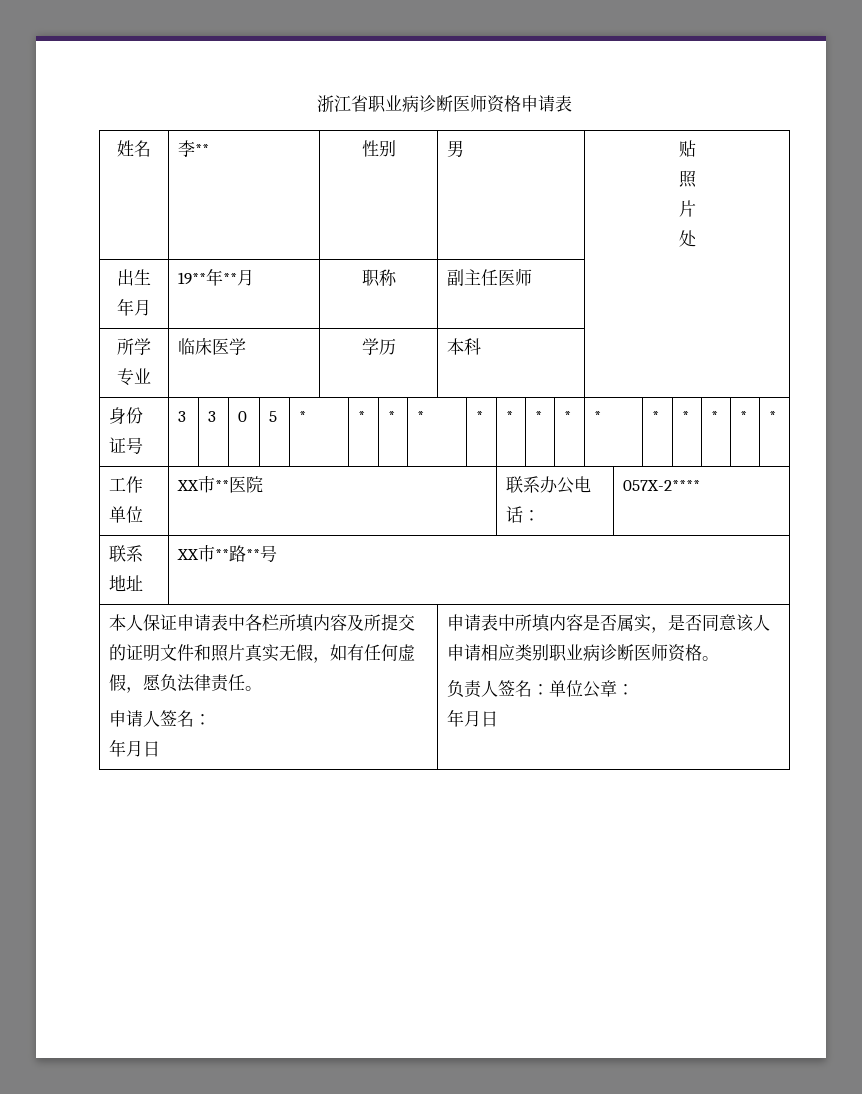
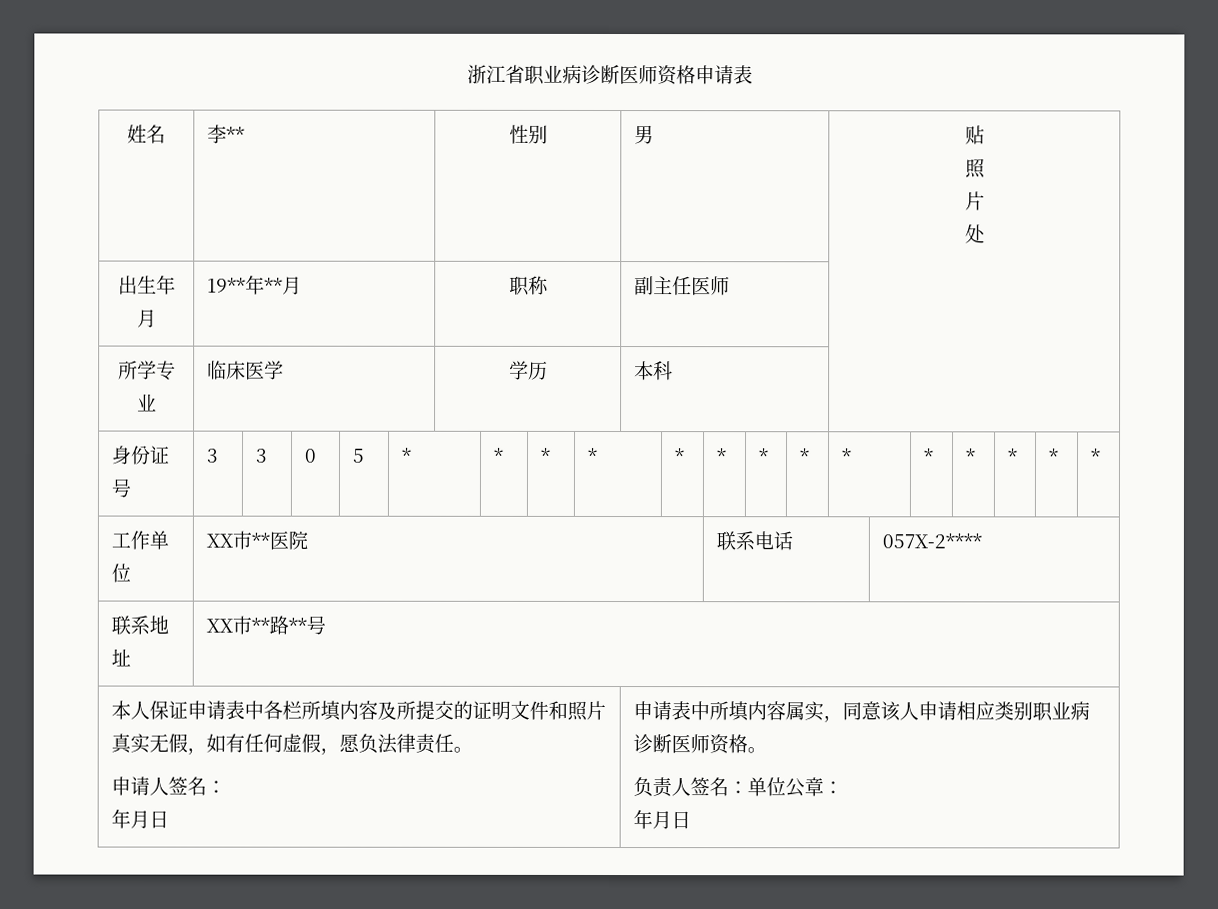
- 工作单位 | XX市**医院 | 联系办公电话： | 057X-2****
+ 工作单位 | XX市**医院 | 联系电话 | 057X-2****
- 申请表中所填内容是否属实，是否同意该人申请相应类别职业病诊断医师资格。
+ 申请表中所填内容属实，同意该人申请相应类别职业病诊断医师资格。

